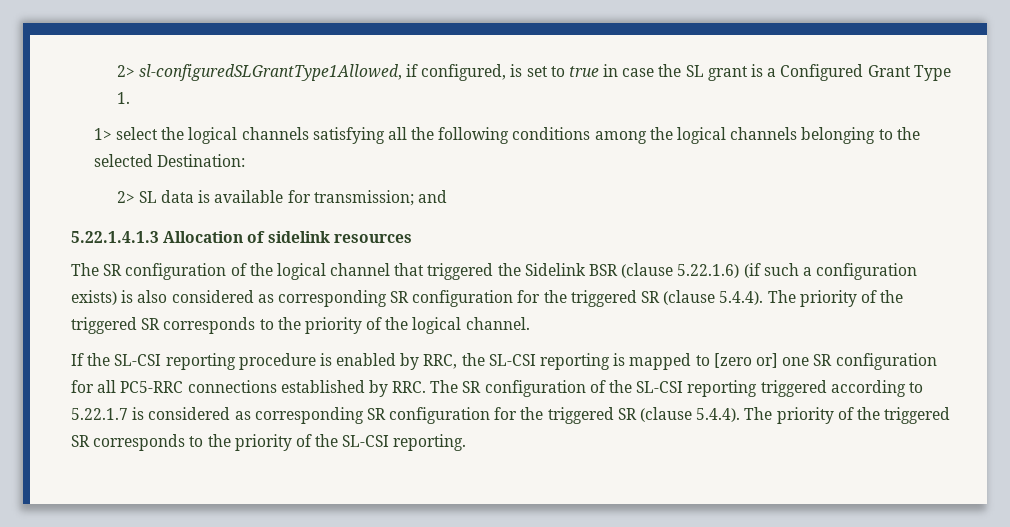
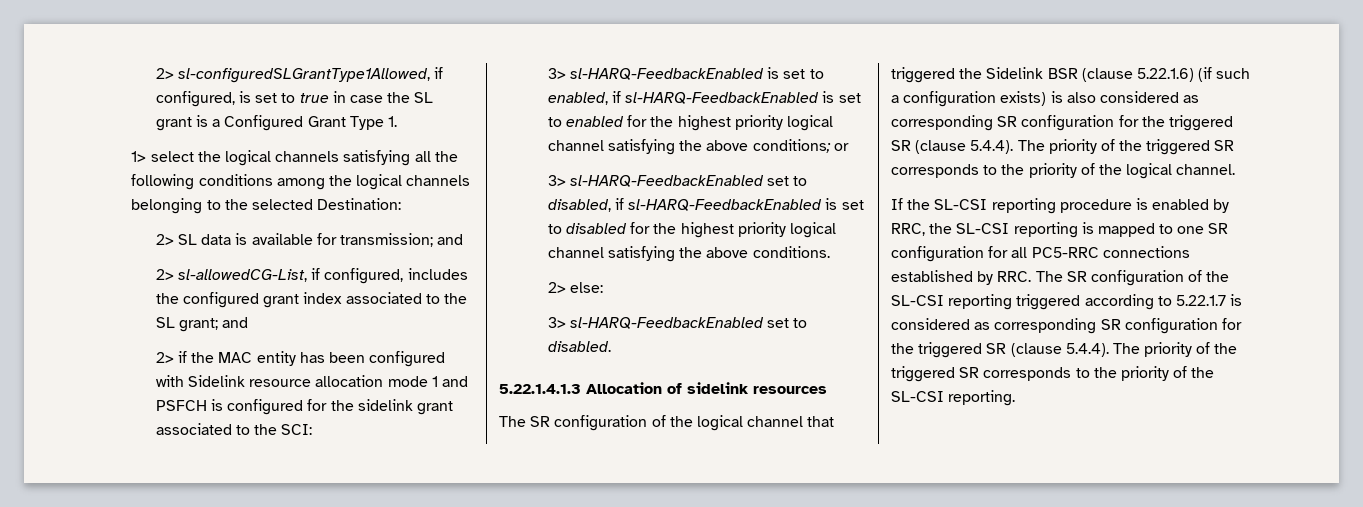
+ 2> sl-allowedCG-List, if configured, includes the configured grant index associated to the SL grant; and
+ 2> if the MAC entity has been configured with Sidelink resource allocation mode 1 and PSFCH is configured for the sidelink grant associated to the SCI:
+ 3> sl-HARQ-FeedbackEnabled is set to enabled, if sl-HARQ-FeedbackEnabled is set to enabled for the highest priority logical channel satisfying the above conditions; or
+ 3> sl-HARQ-FeedbackEnabled set to disabled, if sl-HARQ-FeedbackEnabled is set to disabled for the highest priority logical channel satisfying the above conditions.
+ 2> else:
+ 3> sl-HARQ-FeedbackEnabled set to disabled.
- If the SL-CSI reporting procedure is enabled by RRC, the SL-CSI reporting is mapped to [zero or] one SR configuration for all PC5-RRC connections established by RRC. The SR configuration of the SL-CSI reporting triggered according to 5.22.1.7 is considered as corresponding SR configuration for the triggered SR (clause 5.4.4). The priority of the triggered SR corresponds to the priority of the SL-CSI reporting.
+ If the SL-CSI reporting procedure is enabled by RRC, the SL-CSI reporting is mapped to one SR configuration for all PC5-RRC connections established by RRC. The SR configuration of the SL-CSI reporting triggered according to 5.22.1.7 is considered as corresponding SR configuration for the triggered SR (clause 5.4.4). The priority of the triggered SR corresponds to the priority of the SL-CSI reporting.

